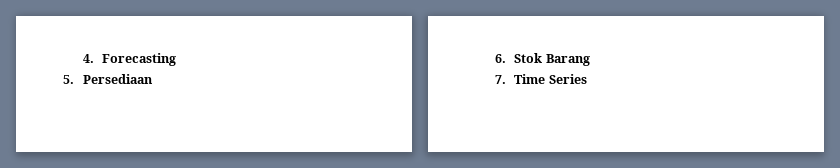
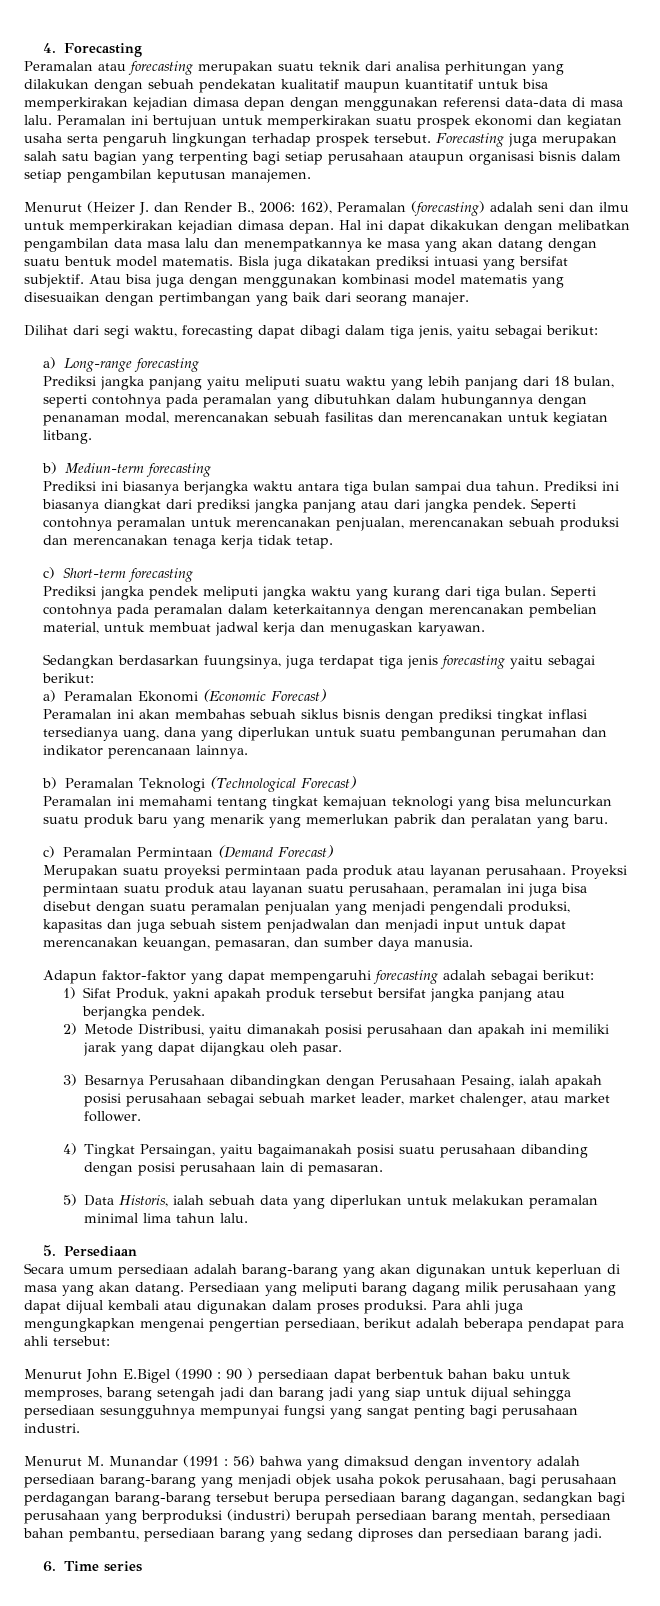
+ Peramalan atau forecasting merupakan suatu teknik dari analisa perhitungan yang dilakukan dengan sebuah pendekatan kualitatif maupun kuantitatif untuk bisa memperkirakan kejadian dimasa depan dengan menggunakan referensi data-data di masa lalu. Peramalan ini bertujuan untuk memperkirakan suatu prospek ekonomi dan kegiatan usaha serta pengaruh lingkungan terhadap prospek tersebut. Forecasting juga merupakan salah satu bagian yang terpenting bagi setiap perusahaan ataupun organisasi bisnis dalam setiap pengambilan keputusan manajemen.
+ Menurut (Heizer J. dan Render B., 2006: 162), Peramalan (forecasting) adalah seni dan ilmu untuk memperkirakan kejadian dimasa depan. Hal ini dapat dikakukan dengan melibatkan pengambilan data masa lalu dan menempatkannya ke masa yang akan datang dengan suatu bentuk model matematis. Bisla juga dikatakan prediksi intuasi yang bersifat subjektif. Atau bisa juga dengan menggunakan kombinasi model matematis yang disesuaikan dengan pertimbangan yang baik dari seorang manajer.
+ Dilihat dari segi waktu, forecasting dapat dibagi dalam tiga jenis, yaitu sebagai berikut:
+ a) Long-range forecasting
+ Prediksi jangka panjang yaitu meliputi suatu waktu yang lebih panjang dari 18 bulan, seperti contohnya pada peramalan yang dibutuhkan dalam hubungannya dengan penanaman modal, merencanakan sebuah fasilitas dan merencanakan untuk kegiatan litbang.
+ b) Mediun-term forecasting
+ Prediksi ini biasanya berjangka waktu antara tiga bulan sampai dua tahun. Prediksi ini biasanya diangkat dari prediksi jangka panjang atau dari jangka pendek. Seperti contohnya peramalan untuk merencanakan penjualan, merencanakan sebuah produksi dan merencanakan tenaga kerja tidak tetap.
+ c) Short-term forecasting
+ Prediksi jangka pendek meliputi jangka waktu yang kurang dari tiga bulan. Seperti contohnya pada peramalan dalam keterkaitannya dengan merencanakan pembelian material, untuk membuat jadwal kerja dan menugaskan karyawan.
+ Sedangkan berdasarkan fuungsinya, juga terdapat tiga jenis forecasting yaitu sebagai berikut:
+ a) Peramalan Ekonomi (Economic Forecast)
+ Peramalan ini akan membahas sebuah siklus bisnis dengan prediksi tingkat inflasi tersedianya uang, dana yang diperlukan untuk suatu pembangunan perumahan dan indikator perencanaan lainnya.
+ b) Peramalan Teknologi (Technological Forecast)
+ Peramalan ini memahami tentang tingkat kemajuan teknologi yang bisa meluncurkan suatu produk baru yang menarik yang memerlukan pabrik dan peralatan yang baru.
+ c) Peramalan Permintaan (Demand Forecast)
+ Merupakan suatu proyeksi permintaan pada produk atau layanan perusahaan. Proyeksi permintaan suatu produk atau layanan suatu perusahaan, peramalan ini juga bisa disebut dengan suatu peramalan penjualan yang menjadi pengendali produksi, kapasitas dan juga sebuah sistem penjadwalan dan menjadi input untuk dapat merencanakan keuangan, pemasaran, dan sumber daya manusia.
+ Adapun faktor-faktor yang dapat mempengaruhi forecasting adalah sebagai berikut:
+ 1) Sifat Produk, yakni apakah produk tersebut bersifat jangka panjang atau berjangka pendek.
+ 2) Metode Distribusi, yaitu dimanakah posisi perusahaan dan apakah ini memiliki jarak yang dapat dijangkau oleh pasar.
+ 3) Besarnya Perusahaan dibandingkan dengan Perusahaan Pesaing, ialah apakah posisi perusahaan sebagai sebuah market leader, market chalenger, atau market follower.
+ 4) Tingkat Persaingan, yaitu bagaimanakah posisi suatu perusahaan dibanding dengan posisi perusahaan lain di pemasaran.
+ 5) Data Historis, ialah sebuah data yang diperlukan untuk melakukan peramalan minimal lima tahun lalu.
  5. Persediaan
- 6. Stok Barang
- 7. Time Series
+ Secara umum persediaan adalah barang-barang yang akan digunakan untuk keperluan di masa yang akan datang. Persediaan yang meliputi barang dagang milik perusahaan yang dapat dijual kembali atau digunakan dalam proses produksi. Para ahli juga mengungkapkan mengenai pengertian persediaan, berikut adalah beberapa pendapat para ahli tersebut:
+ Menurut John E.Bigel (1990 : 90 ) persediaan dapat berbentuk bahan baku untuk memproses, barang setengah jadi dan barang jadi yang siap untuk dijual sehingga persediaan sesungguhnya mempunyai fungsi yang sangat penting bagi perusahaan industri.
+ Menurut M. Munandar (1991 : 56) bahwa yang dimaksud dengan inventory adalah persediaan barang-barang yang menjadi objek usaha pokok perusahaan, bagi perusahaan perdagangan barang-barang tersebut berupa persediaan barang dagangan, sedangkan bagi perusahaan yang berproduksi (industri) berupah persediaan barang mentah, persediaan bahan pembantu, persediaan barang yang sedang diproses dan persediaan barang jadi.
+ 6. Time series

